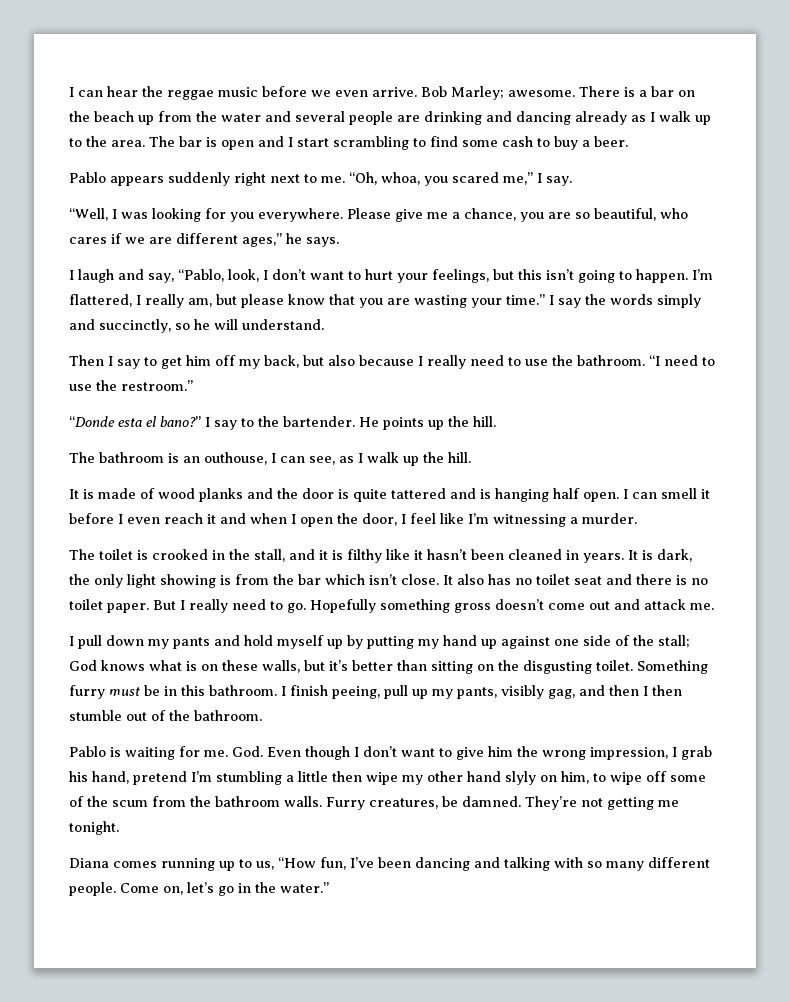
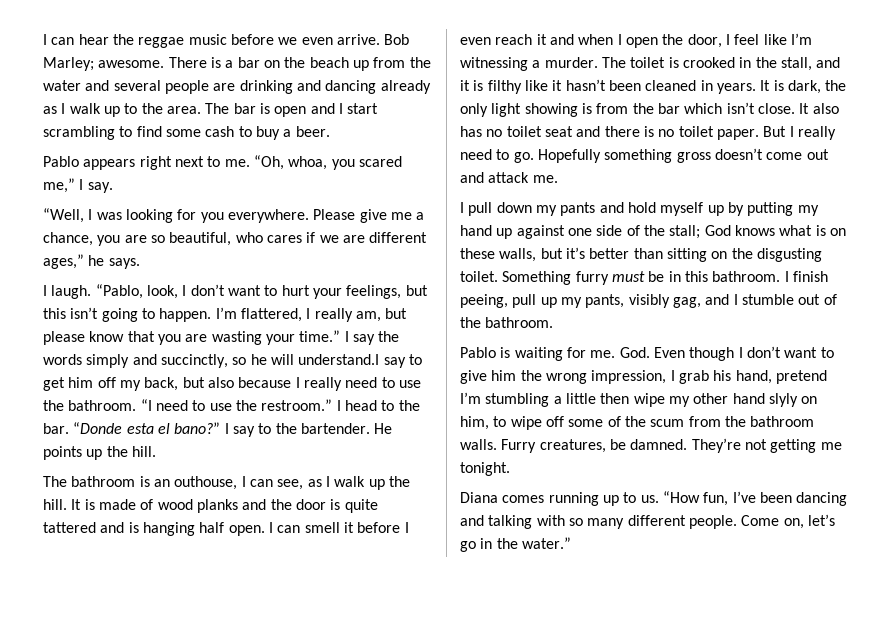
- Pablo appears suddenly right next to me.
+ Pablo appears right next to me.
- I laugh and say, “Pablo, look, I don’t want to hurt your feelings, but this isn’t going to happen.
+ I laugh. “Pablo, look, I don’t want to hurt your feelings, but this isn’t going to happen.
- I say the words simply and succinctly, so he will understand.
- Then I say to get him off my back, but also because I really need to use the bathroom.
+ I say the words simply and succinctly, so he will understand.I say to get him off my back, but also because I really need to use the bathroom.
- “I need to use the restroom.”
- “Donde esta el bano?”
+ “I need to use the restroom.” I head to the bar. “Donde esta el bano?”
- The bathroom is an outhouse, I can see, as I walk up the hill.
- It is made of wood planks and the door is quite tattered and is hanging half open.
+ The bathroom is an outhouse, I can see, as I walk up the hill. It is made of wood planks and the door is quite tattered and is hanging half open.
- I can smell it before I even reach it and when I open the door, I feel like I’m witnessing a murder.
- The toilet is crooked in the stall, and it is filthy like it hasn’t been cleaned in years.
+ I can smell it before I even reach it and when I open the door, I feel like I’m witnessing a murder. The toilet is crooked in the stall, and it is filthy like it hasn’t been cleaned in years.
- I finish peeing, pull up my pants, visibly gag, and then I then stumble out of the bathroom.
+ I finish peeing, pull up my pants, visibly gag, and I stumble out of the bathroom.
- Diana comes running up to us, “How fun, I’ve been dancing and talking with so many different people.
+ Diana comes running up to us. “How fun, I’ve been dancing and talking with so many different people.

